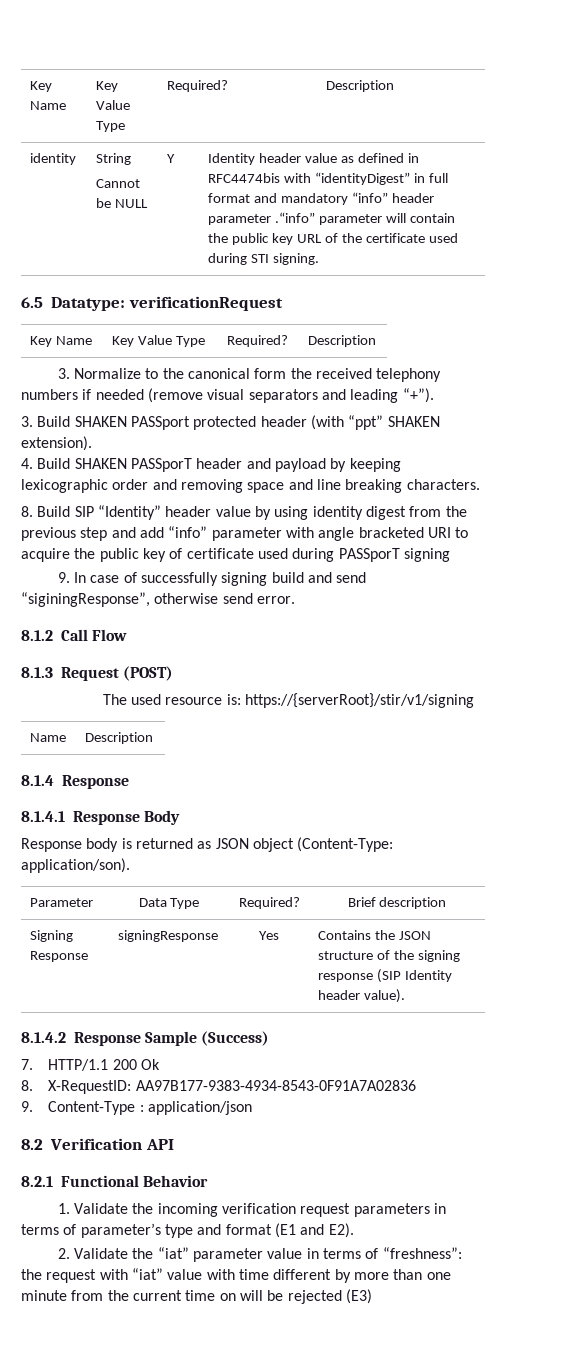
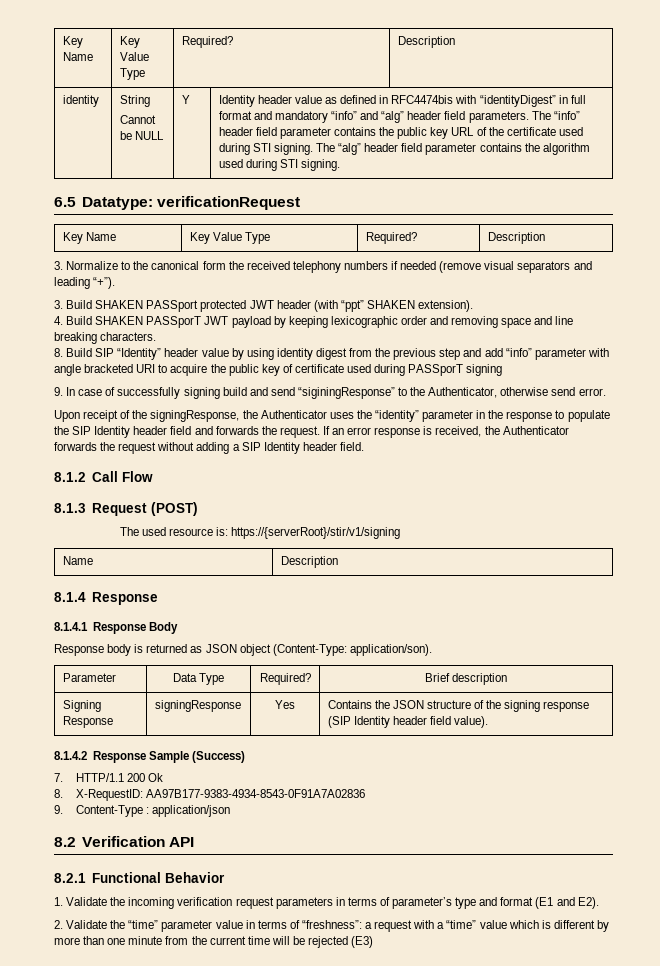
- Identity header value as defined in RFC4474bis with “identityDigest” in full format and mandatory “info” header parameter .“info” parameter will contain the public key URL of the certificate used during STI signing.
+ Identity header value as defined in RFC4474bis with “identityDigest” in full format and mandatory “info” and “alg” header field parameters. The “info” header field parameter contains the public key URL of the certificate used during STI signing. The “alg” header field parameter contains the algorithm used during STI signing.
- 3. Build SHAKEN PASSport protected header (with “ppt” SHAKEN extension).
+ 3. Build SHAKEN PASSport protected JWT header (with “ppt” SHAKEN extension).
- 4. Build SHAKEN PASSporT header and payload by keeping lexicographic order and removing space and line breaking characters.
+ 4. Build SHAKEN PASSporT JWT payload by keeping lexicographic order and removing space and line breaking characters.
- 9. In case of successfully signing build and send “siginingResponse”, otherwise send error.
+ 9. In case of successfully signing build and send “siginingResponse” to the Authenticator, otherwise send error.
+ Upon receipt of the signingResponse, the Authenticator uses the “identity” parameter in the response to populate the SIP Identity header field and forwards the request. If an error response is received, the Authenticator forwards the request without adding a SIP Identity header field.
- Signing Response | signingResponse | Yes | Contains the JSON structure of the signing response (SIP Identity header value).
+ Signing Response | signingResponse | Yes | Contains the JSON structure of the signing response (SIP Identity header field value).
- 2. Validate the “iat” parameter value in terms of “freshness”: the request with “iat” value with time different by more than one minute from the current time on will be rejected (E3)
+ 2. Validate the “time” parameter value in terms of “freshness”: a request with a “time” value which is different by more than one minute from the current time will be rejected (E3)

